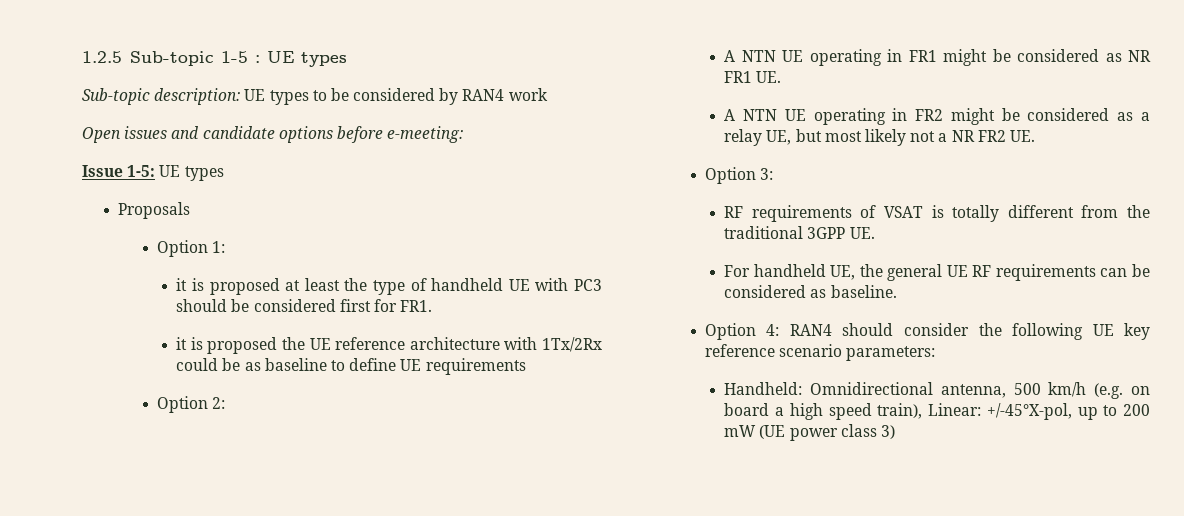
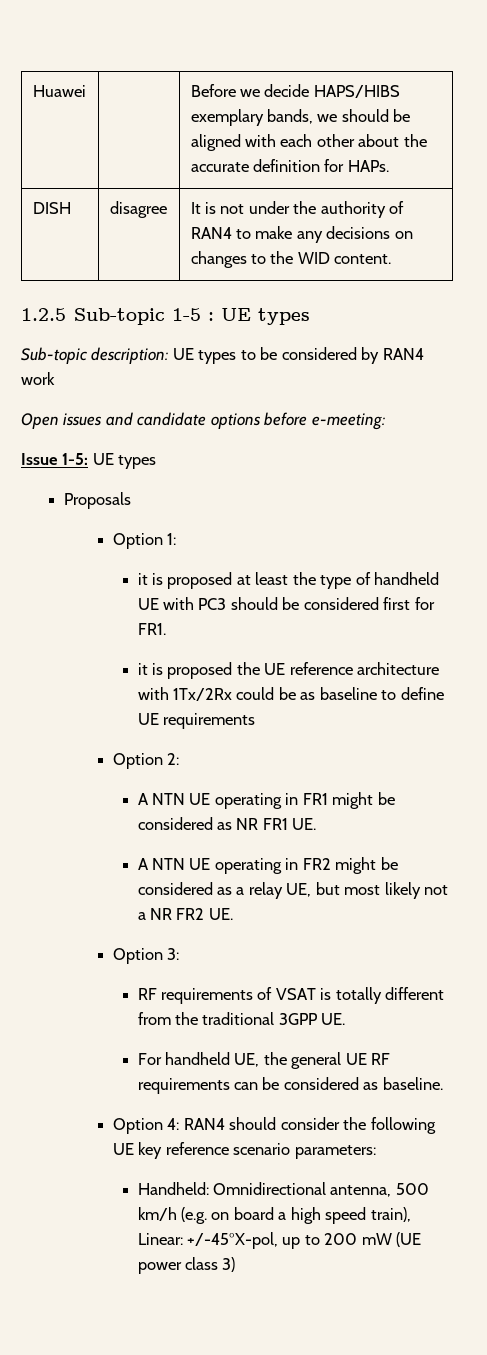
+ Huawei | | Before we decide HAPS/HIBS exemplary bands, we should be aligned with each other about the accurate definition for HAPs.
+ DISH | disagree | It is not under the authority of RAN4 to make any decisions on changes to the WID content.

